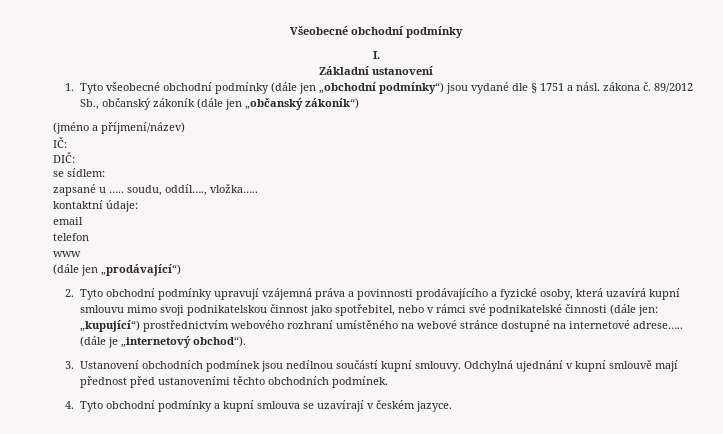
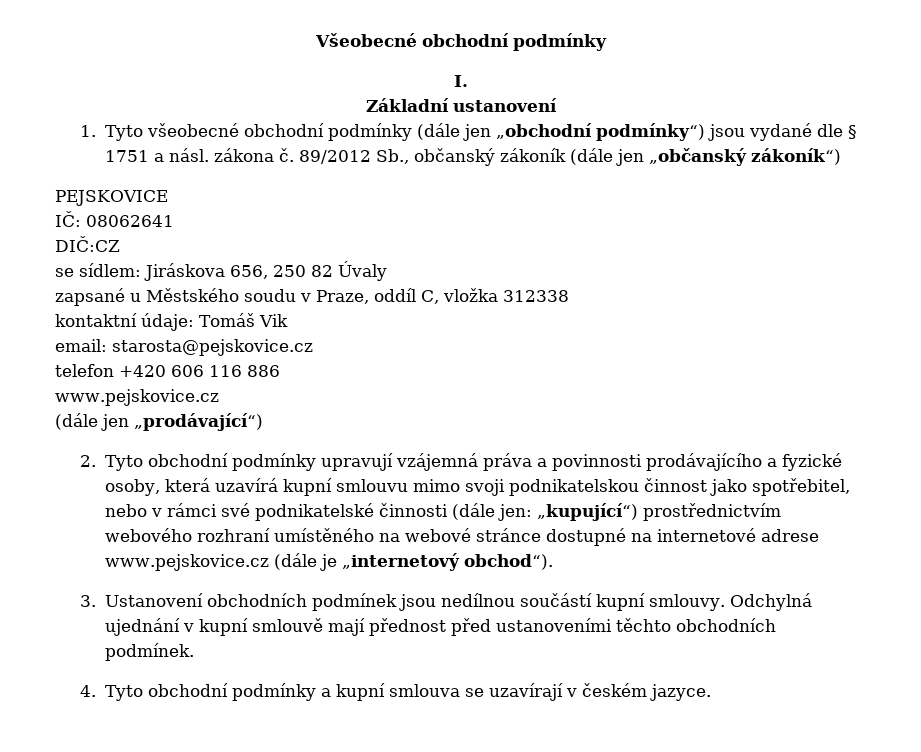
- (jméno a příjmení/název)
+ PEJSKOVICE
- IČ:
- DIČ:
+ IČ: 08062641
+ DIČ:CZ
- se sídlem:
- zapsané u ….. soudu, oddíl…., vložka…..
- kontaktní údaje:
- email
- telefon
- www
+ se sídlem: Jiráskova 656, 250 82 Úvaly
+ zapsané u Městského soudu v Praze, oddíl C, vložka 312338
+ kontaktní údaje: Tomáš Vik
+ email: starosta@pejskovice.cz
+ telefon +420 606 116 886
+ www.pejskovice.cz
- 2. Tyto obchodní podmínky upravují vzájemná práva a povinnosti prodávajícího a fyzické osoby, která uzavírá kupní smlouvu mimo svoji podnikatelskou činnost jako spotřebitel, nebo v rámci své podnikatelské činnosti (dále jen: „kupující“) prostřednictvím webového rozhraní umístěného na webové stránce dostupné na internetové adrese….. (dále je „internetový obchod“).
+ 2. Tyto obchodní podmínky upravují vzájemná práva a povinnosti prodávajícího a fyzické osoby, která uzavírá kupní smlouvu mimo svoji podnikatelskou činnost jako spotřebitel, nebo v rámci své podnikatelské činnosti (dále jen: „kupující“) prostřednictvím webového rozhraní umístěného na webové stránce dostupné na internetové adrese www.pejskovice.cz (dále je „internetový obchod“).

